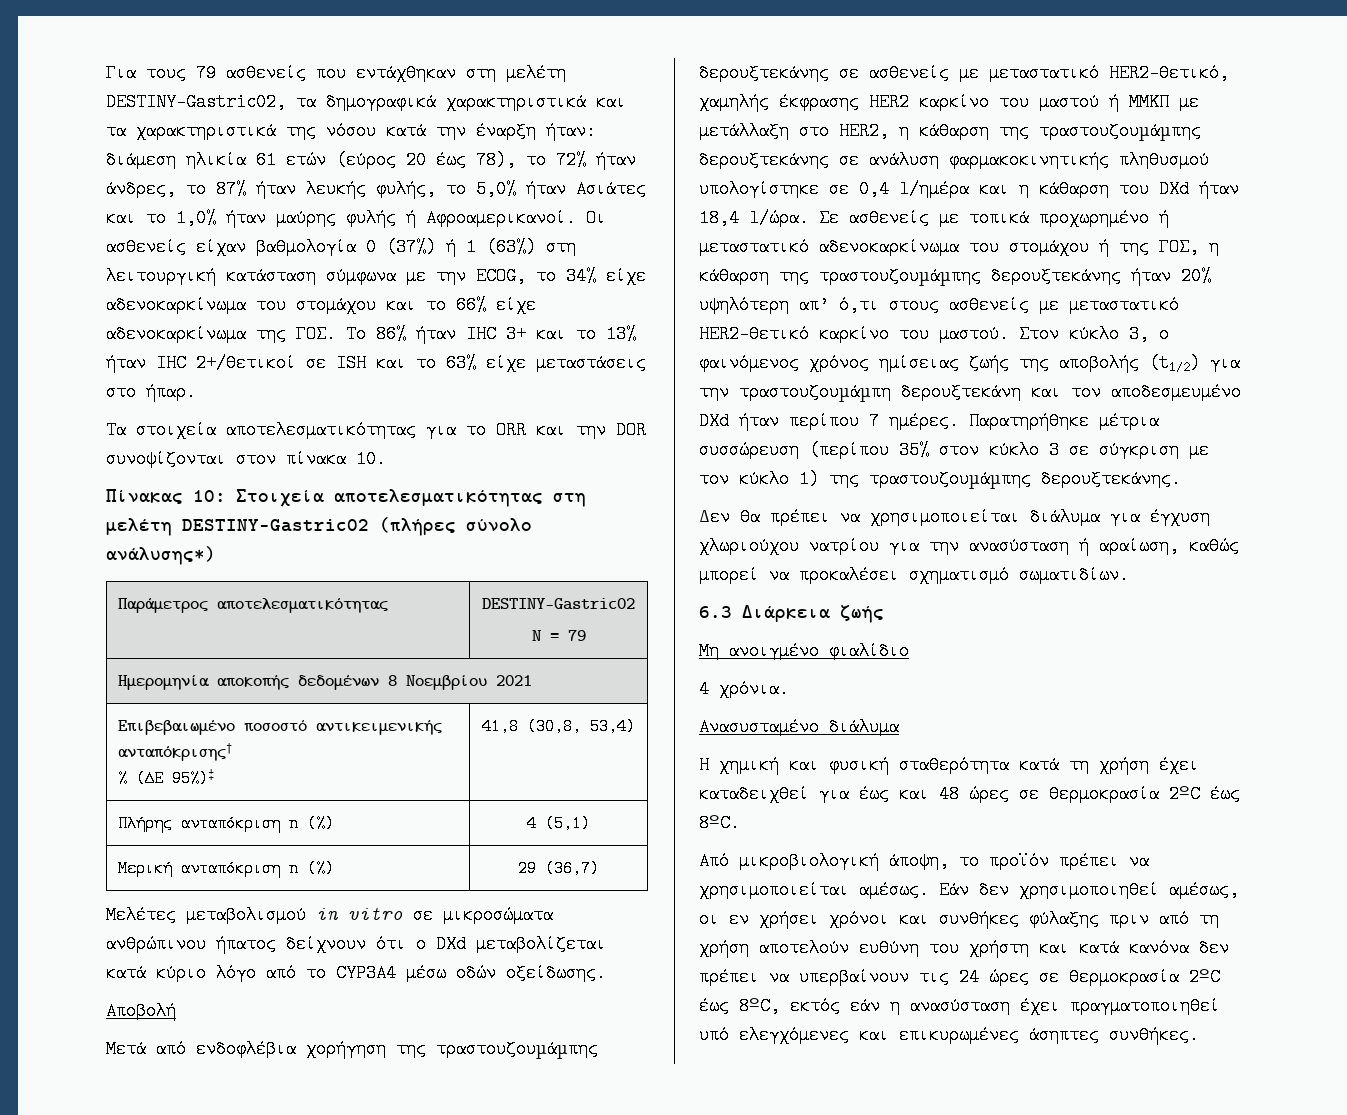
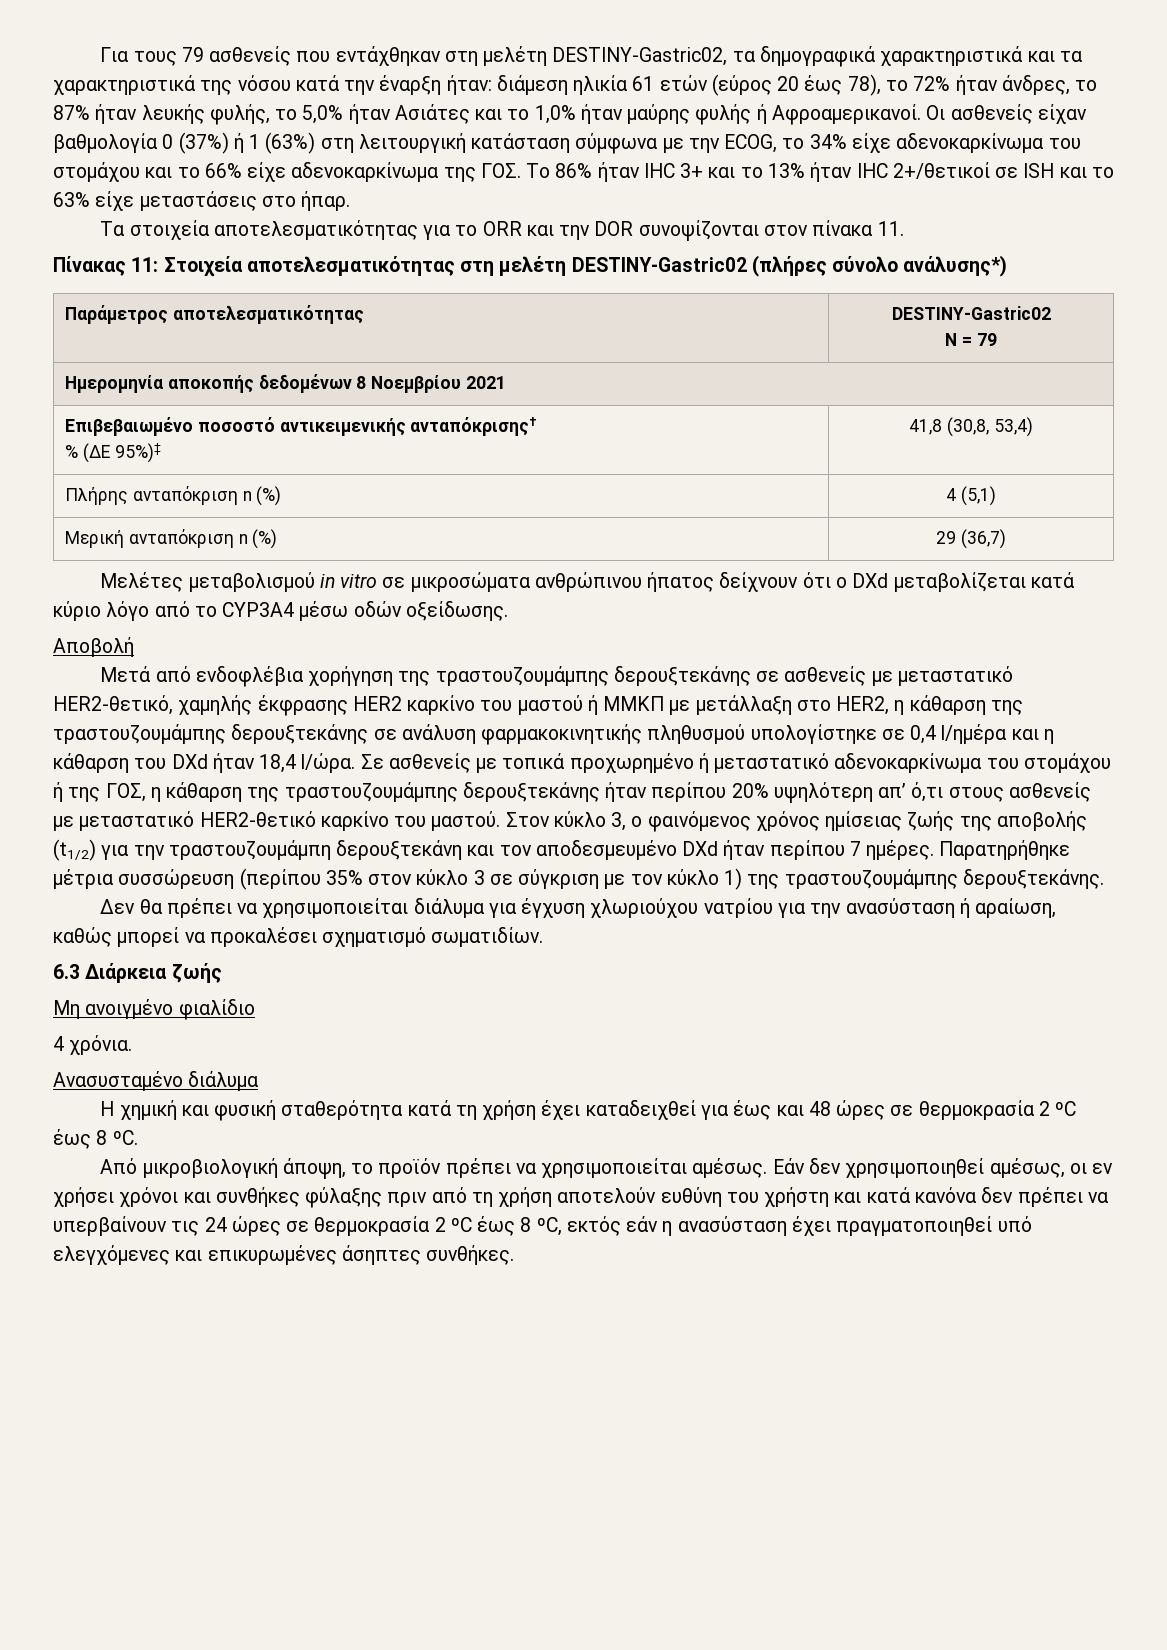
- Τα στοιχεία αποτελεσματικότητας για το ORR και την DOR συνοψίζονται στον πίνακα 10.
+ Τα στοιχεία αποτελεσματικότητας για το ORR και την DOR συνοψίζονται στον πίνακα 11.
- Πίνακας 10: Στοιχεία αποτελεσματικότητας στη μελέτη DESTINY-Gastric02 (πλήρες σύνολο ανάλυσης*)
+ Πίνακας 11: Στοιχεία αποτελεσματικότητας στη μελέτη DESTINY-Gastric02 (πλήρες σύνολο ανάλυσης*)
- Σε ασθενείς με τοπικά προχωρημένο ή μεταστατικό αδενοκαρκίνωμα του στομάχου ή της ΓΟΣ, η κάθαρση της τραστουζουµάµπης δερουξτεκάνης ήταν 20% υψηλότερη απ’ ό,τι στους ασθενείς με μεταστατικό HER2-θετικό καρκίνο του μαστού.
+ Σε ασθενείς με τοπικά προχωρημένο ή μεταστατικό αδενοκαρκίνωμα του στομάχου ή της ΓΟΣ, η κάθαρση της τραστουζουµάµπης δερουξτεκάνης ήταν περίπου 20% υψηλότερη απ’ ό,τι στους ασθενείς με μεταστατικό HER2-θετικό καρκίνο του μαστού.
- Η χημική και φυσική σταθερότητα κατά τη χρήση έχει καταδειχθεί για έως και 48 ώρες σε θερμοκρασία 2ºC έως 8ºC.
+ Η χημική και φυσική σταθερότητα κατά τη χρήση έχει καταδειχθεί για έως και 48 ώρες σε θερμοκρασία 2 ºC έως 8 ºC.
- Εάν δεν χρησιμοποιηθεί αμέσως, οι εν χρήσει χρόνοι και συνθήκες φύλαξης πριν από τη χρήση αποτελούν ευθύνη του χρήστη και κατά κανόνα δεν πρέπει να υπερβαίνουν τις 24 ώρες σε θερμοκρασία 2ºC έως 8ºC, εκτός εάν η ανασύσταση έχει πραγματοποιηθεί υπό ελεγχόμενες και επικυρωμένες άσηπτες συνθήκες.
+ Εάν δεν χρησιμοποιηθεί αμέσως, οι εν χρήσει χρόνοι και συνθήκες φύλαξης πριν από τη χρήση αποτελούν ευθύνη του χρήστη και κατά κανόνα δεν πρέπει να υπερβαίνουν τις 24 ώρες σε θερμοκρασία 2 ºC έως 8 ºC, εκτός εάν η ανασύσταση έχει πραγματοποιηθεί υπό ελεγχόμενες και επικυρωμένες άσηπτες συνθήκες.

